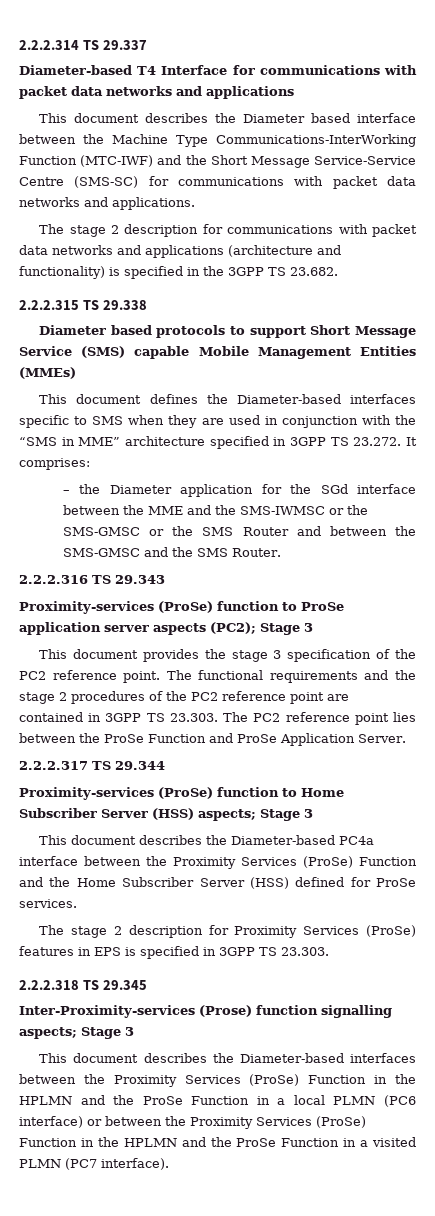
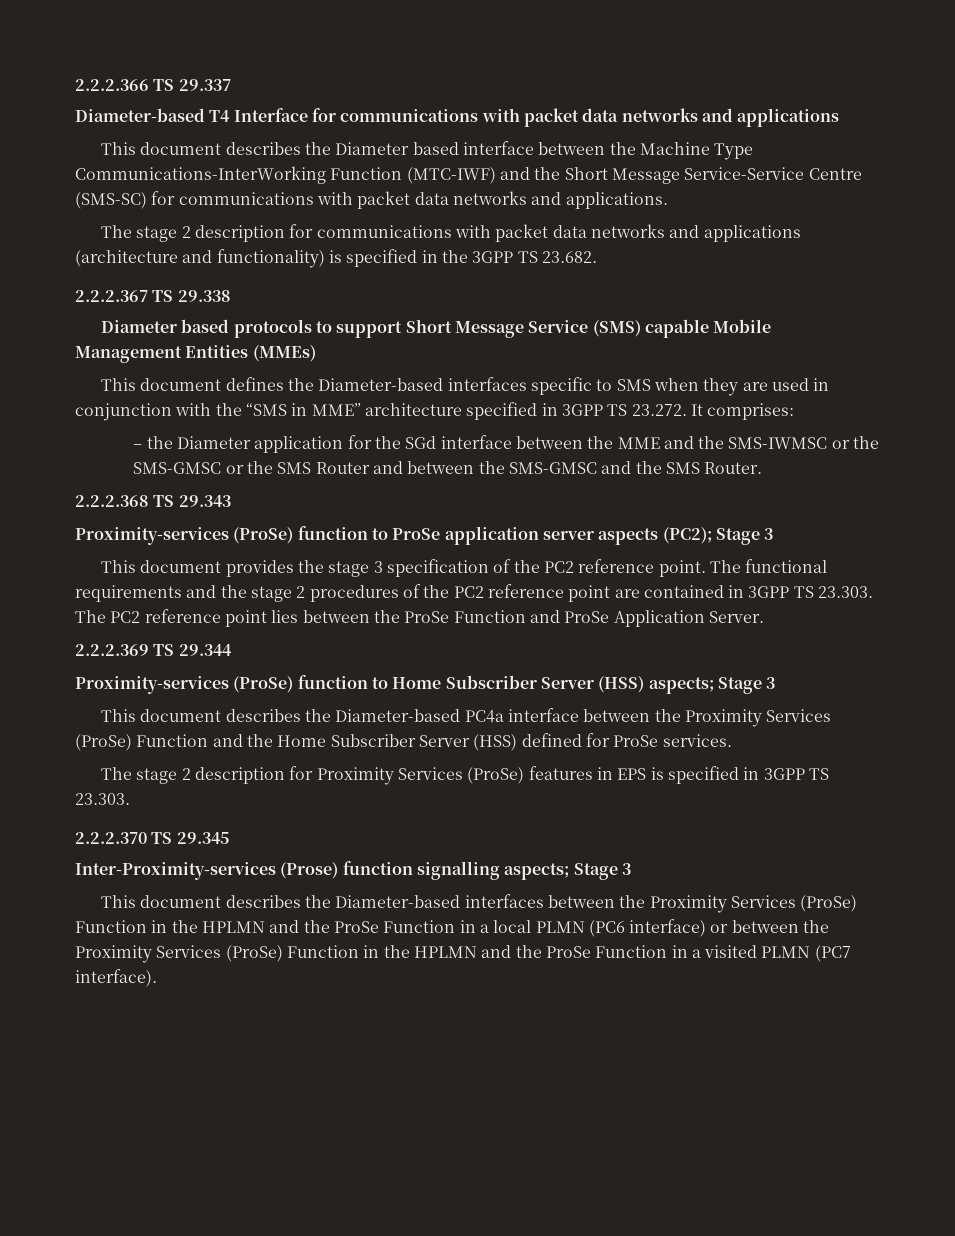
- 2.2.2.314 TS 29.337
+ 2.2.2.366 TS 29.337
- 2.2.2.315 TS 29.338
+ 2.2.2.367 TS 29.338
- 2.2.2.316 TS 29.343
+ 2.2.2.368 TS 29.343
- 2.2.2.317 TS 29.344
+ 2.2.2.369 TS 29.344
- 2.2.2.318 TS 29.345
+ 2.2.2.370 TS 29.345

